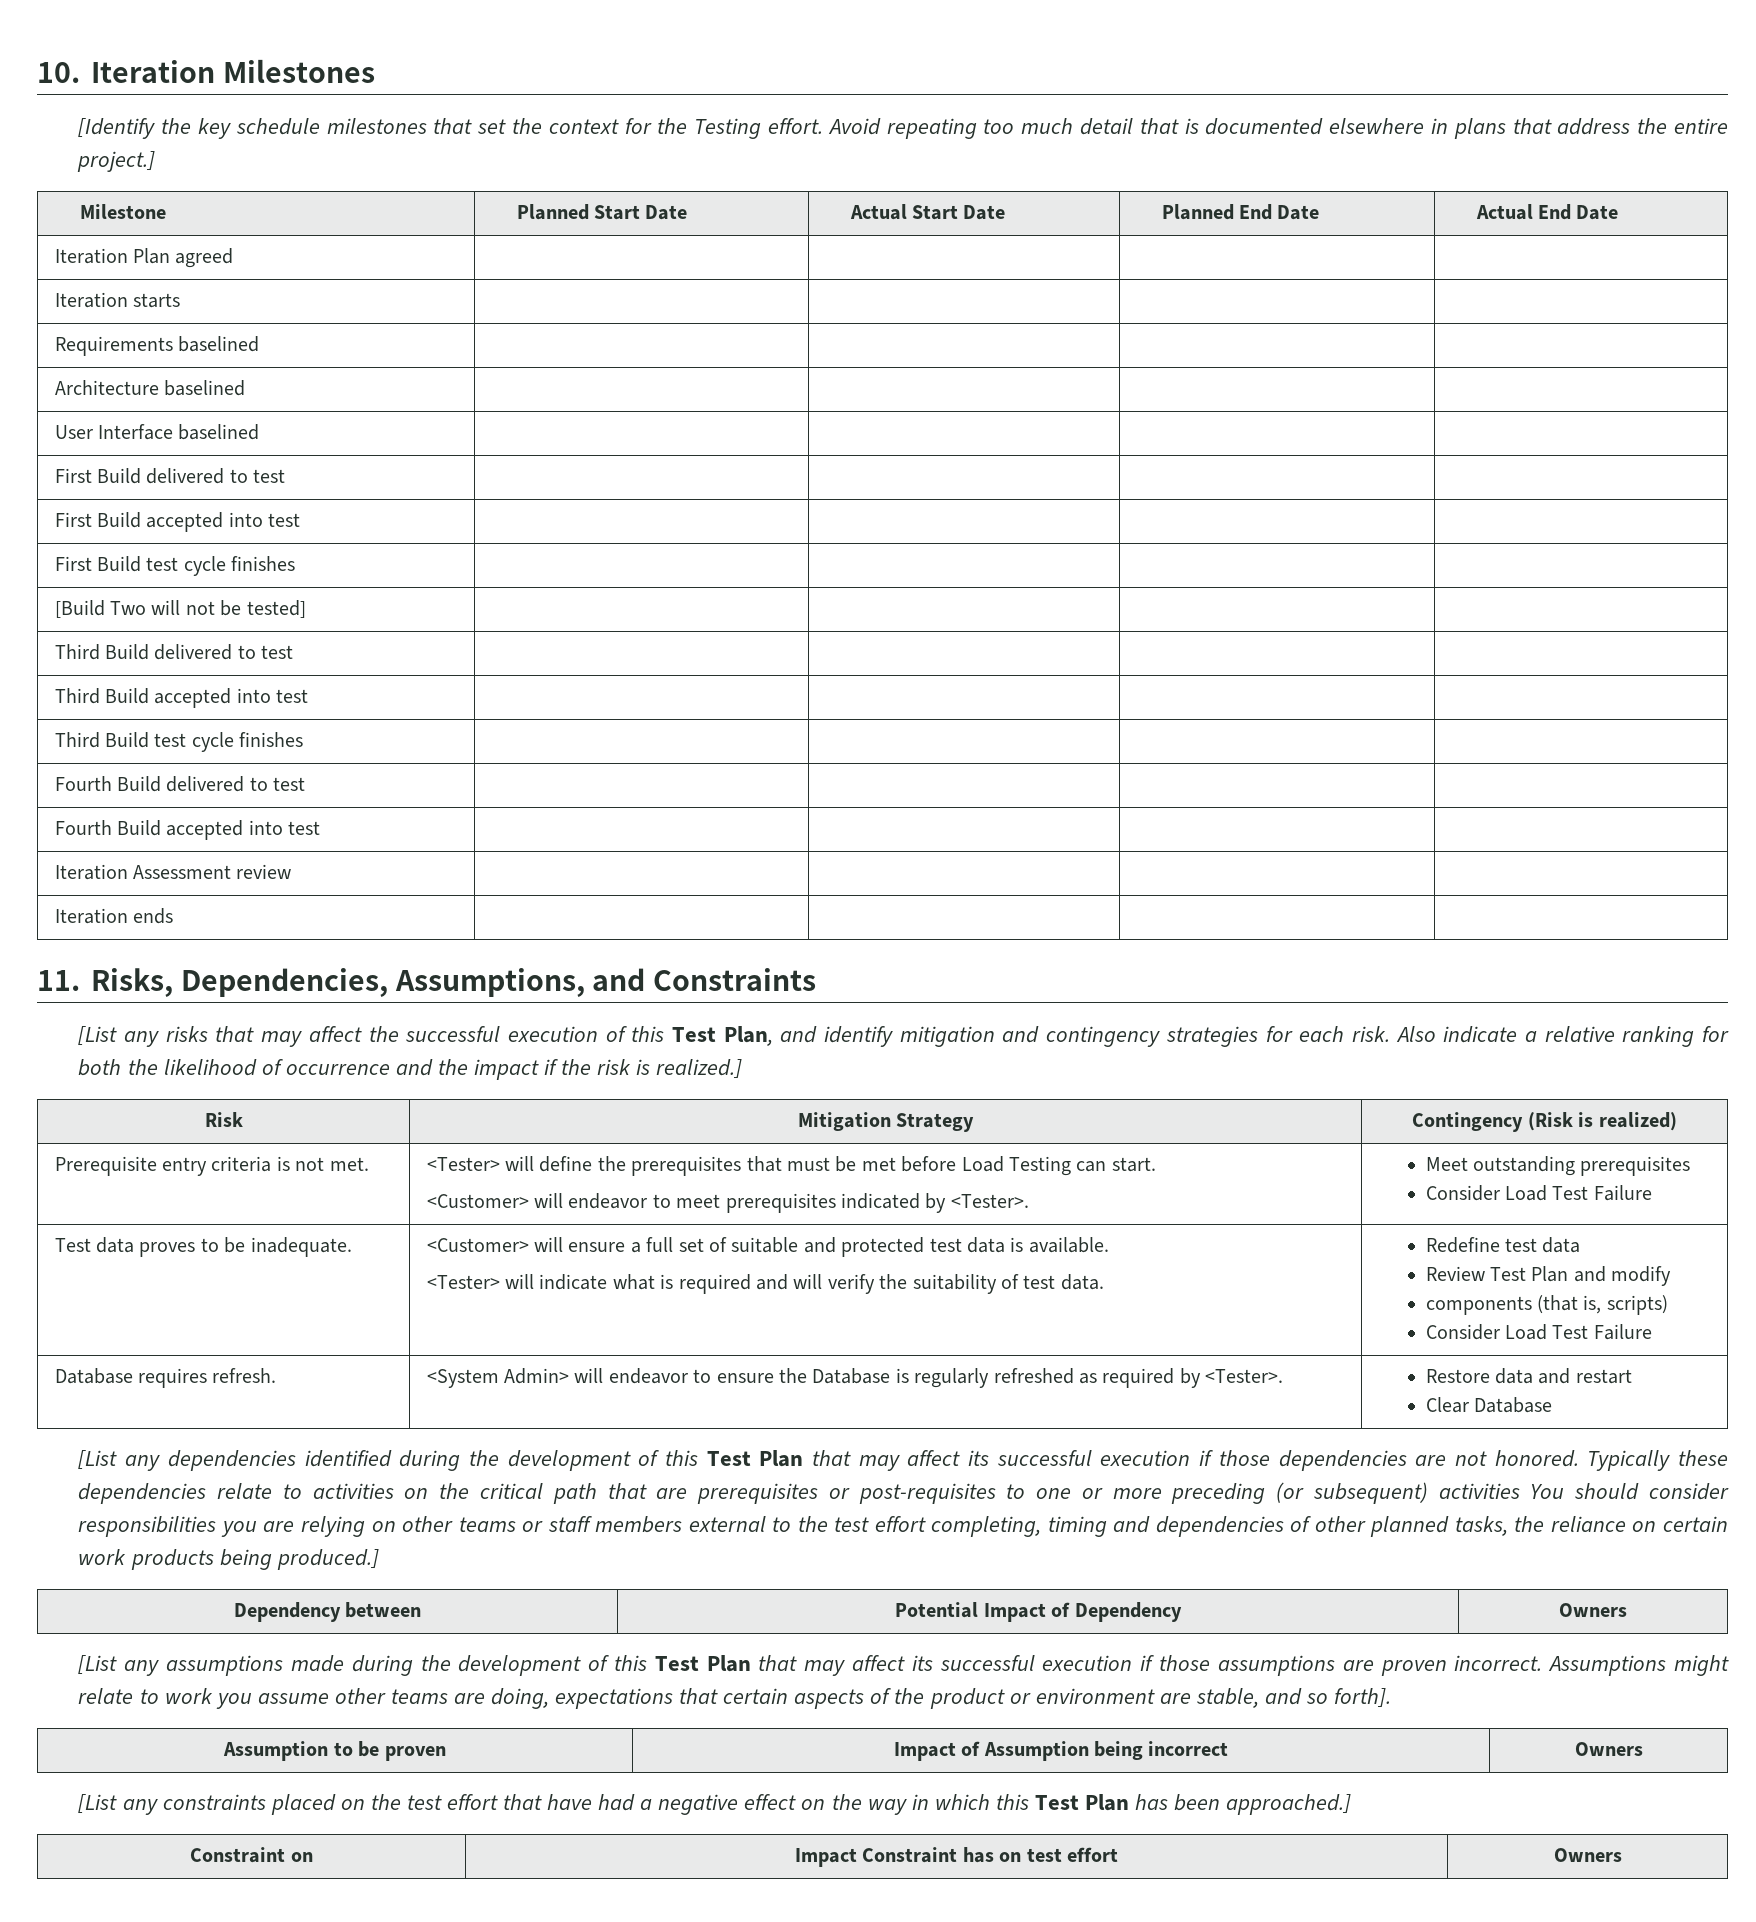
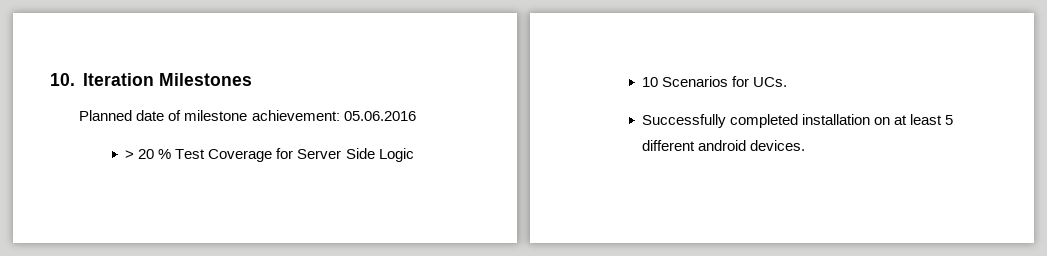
- [Identify the key schedule milestones that set the context for the Testing effort. Avoid repeating too much detail that is documented elsewhere in plans that address the entire project.]
- Milestone | Planned Start Date | Actual Start Date | Planned End Date | Actual End Date
- Iteration Plan agreed | | | |
- Iteration starts | | | |
- Requirements baselined | | | |
- Architecture baselined | | | |
- User Interface baselined | | | |
- First Build delivered to test | | | |
- First Build accepted into test | | | |
- First Build test cycle finishes | | | |
- [Build Two will not be tested] | | | |
- Third Build delivered to test | | | |
- Third Build accepted into test | | | |
- Third Build test cycle finishes | | | |
- Fourth Build delivered to test | | | |
- Fourth Build accepted into test | | | |
- Iteration Assessment review | | | |
- Iteration ends | | | |
- 11. Risks, Dependencies, Assumptions, and Constraints
- [List any risks that may affect the successful execution of this Test Plan, and identify mitigation and contingency strategies for each risk. Also indicate a relative ranking for both the likelihood of occurrence and the impact if the risk is realized.]
- Risk | Mitigation Strategy | Contingency (Risk is realized)
- Prerequisite entry criteria is not met. | <Tester> will define the prerequisites that must be met before Load Testing can start.
- <Customer> will endeavor to meet prerequisites indicated by <Tester>. | Meet outstanding prerequisites
- Consider Load Test Failure
- Test data proves to be inadequate. | <Customer> will ensure a full set of suitable and protected test data is available.
- <Tester> will indicate what is required and will verify the suitability of test data. | Redefine test data
- Review Test Plan and modify
- components (that is, scripts)
- Consider Load Test Failure
- Database requires refresh. | <System Admin> will endeavor to ensure the Database is regularly refreshed as required by <Tester>. | Restore data and restart
- Clear Database
- [List any dependencies identified during the development of this Test Plan that may affect its successful execution if those dependencies are not honored. Typically these dependencies relate to activities on the critical path that are prerequisites or post-requisites to one or more preceding (or subsequent) activities You should consider responsibilities you are relying on other teams or staff members external to the test effort completing, timing and dependencies of other planned tasks, the reliance on certain work products being produced.]
- Dependency between | Potential Impact of Dependency | Owners
- [List any assumptions made during the development of this Test Plan that may affect its successful execution if those assumptions are proven incorrect. Assumptions might relate to work you assume other teams are doing, expectations that certain aspects of the product or environment are stable, and so forth].
- Assumption to be proven | Impact of Assumption being incorrect | Owners
- [List any constraints placed on the test effort that have had a negative effect on the way in which this Test Plan has been approached.]
- Constraint on | Impact Constraint has on test effort | Owners
+ Planned date of milestone achievement: 05.06.2016
+ > 20 % Test Coverage for Server Side Logic
+ 10 Scenarios for UCs.
+ Successfully completed installation on at least 5 different android devices.

